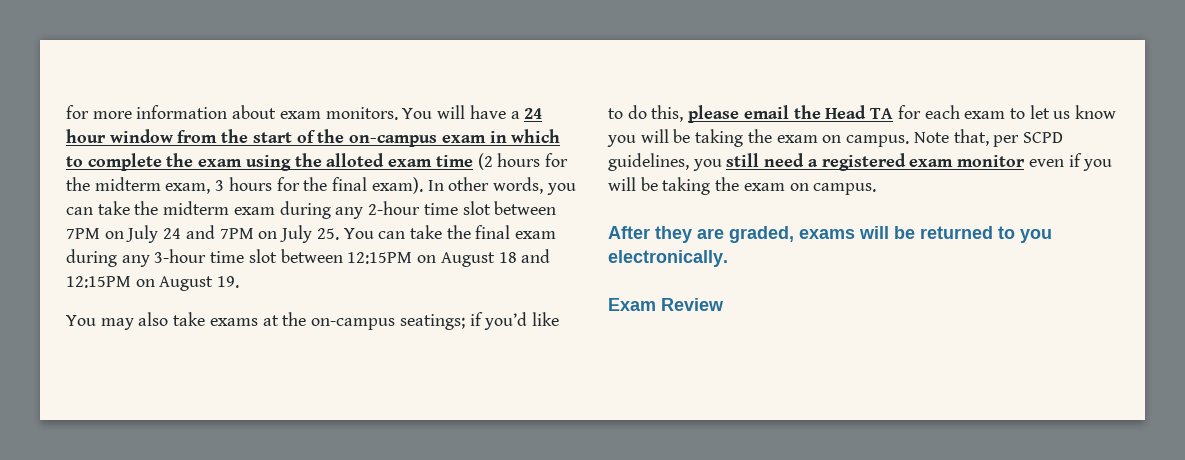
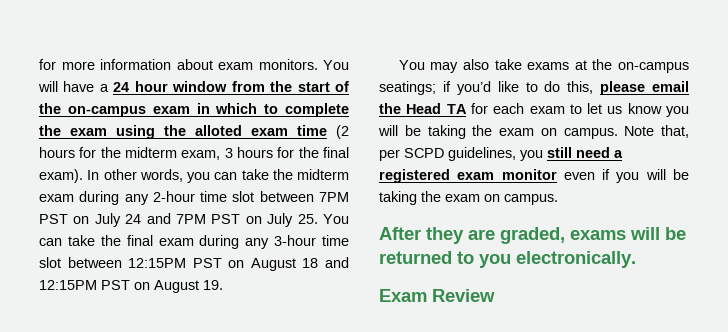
- In other words, you can take the midterm exam during any 2-hour time slot between 7PM on July 24 and 7PM on July 25. You can take the final exam during any 3-hour time slot between 12:15PM on August 18 and 12:15PM on August 19.
+ In other words, you can take the midterm exam during any 2-hour time slot between 7PM PST on July 24 and 7PM PST on July 25. You can take the final exam during any 3-hour time slot between 12:15PM PST on August 18 and 12:15PM PST on August 19.

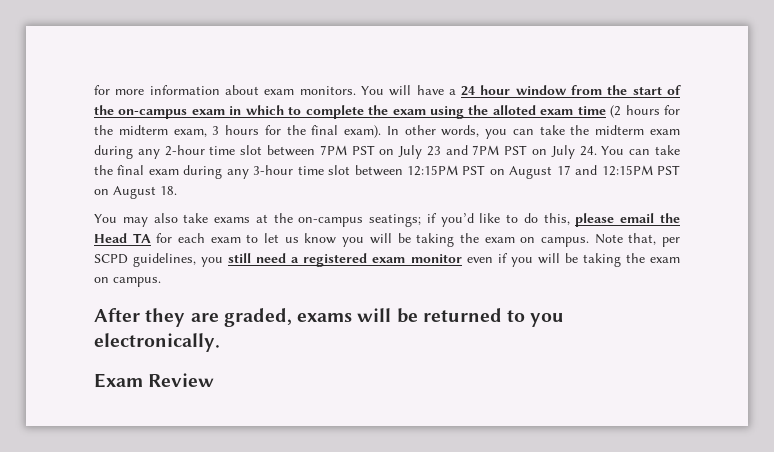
- In other words, you can take the midterm exam during any 2-hour time slot between 7PM PST on July 24 and 7PM PST on July 25. You can take the final exam during any 3-hour time slot between 12:15PM PST on August 18 and 12:15PM PST on August 19.
+ In other words, you can take the midterm exam during any 2-hour time slot between 7PM PST on July 23 and 7PM PST on July 24. You can take the final exam during any 3-hour time slot between 12:15PM PST on August 17 and 12:15PM PST on August 18.

